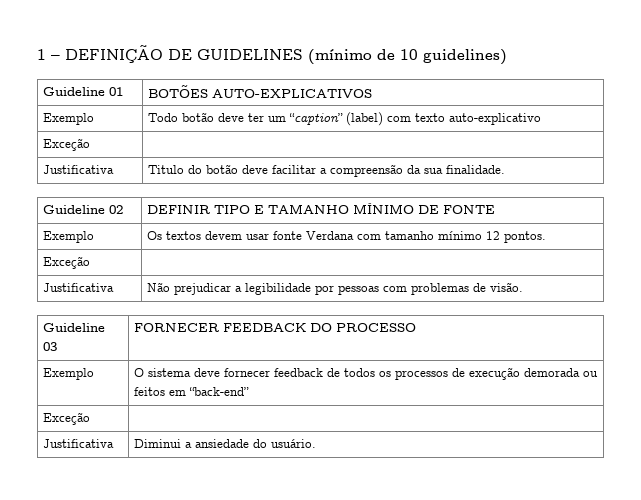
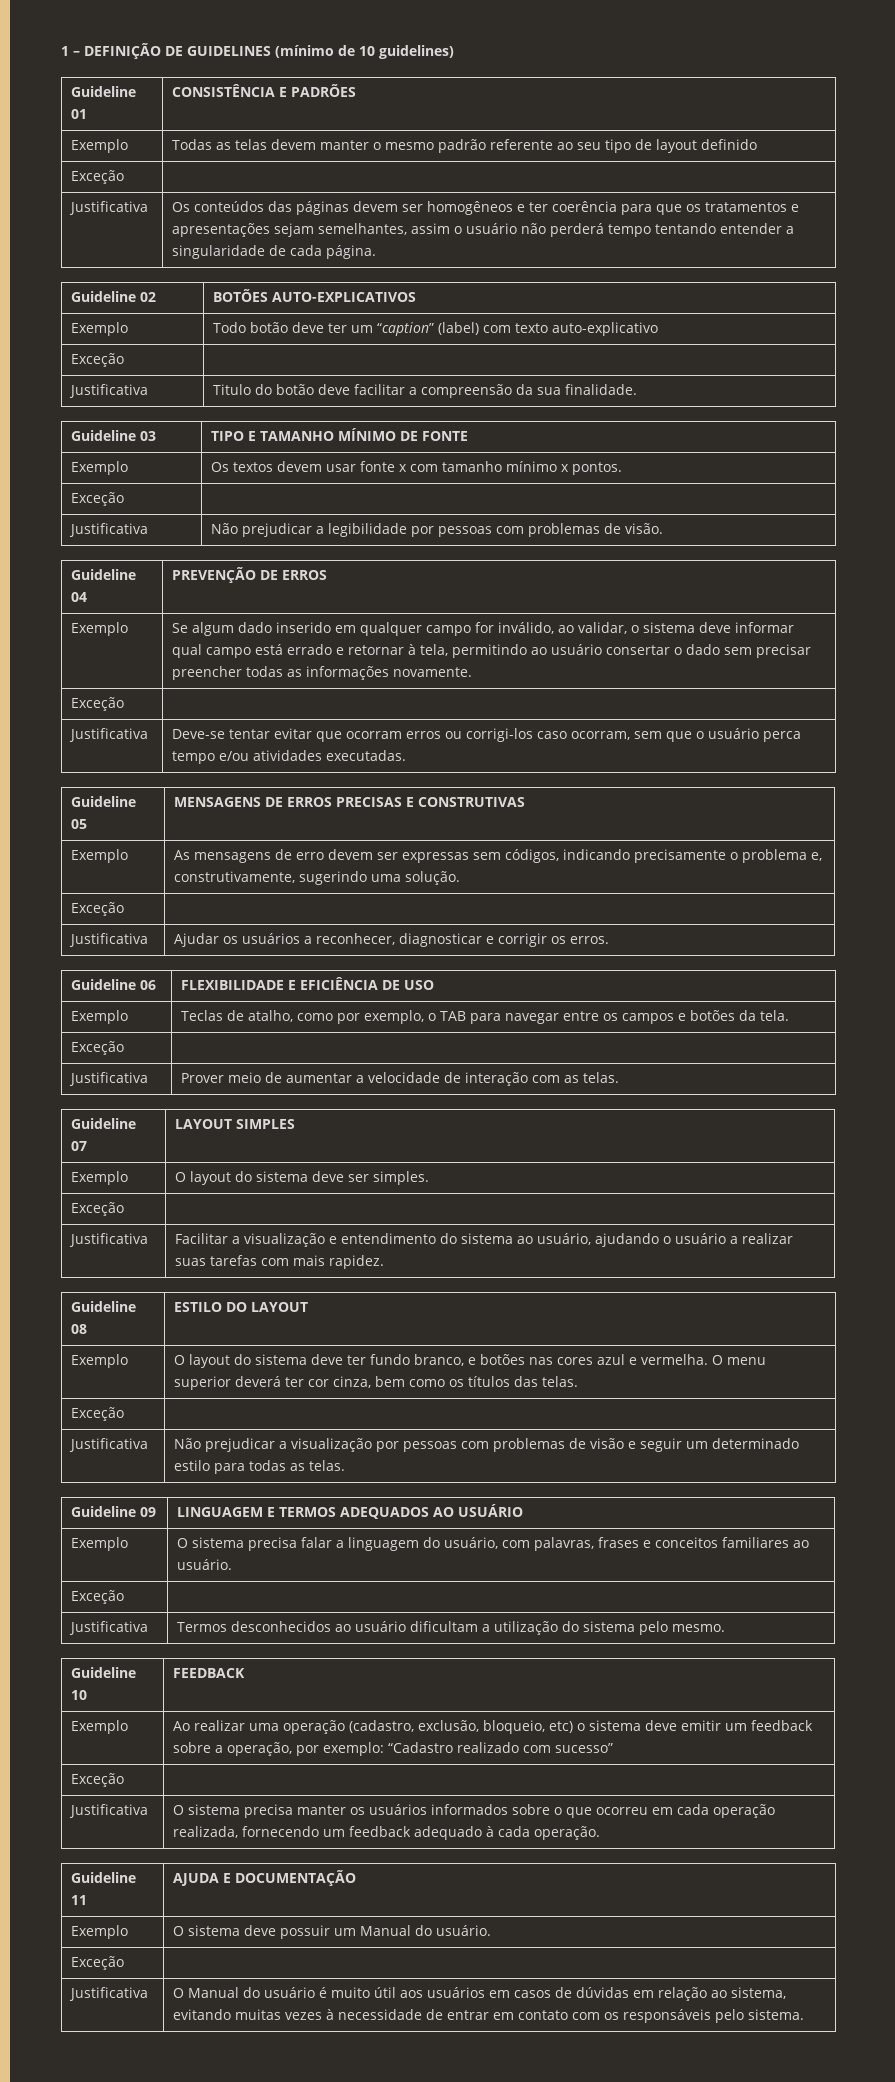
- Guideline 01 | BOTÕES AUTO-EXPLICATIVOS
+ Guideline 01 | CONSISTÊNCIA E PADRÕES
+ Exemplo | Todas as telas devem manter o mesmo padrão referente ao seu tipo de layout definido
+ Exceção |
+ Justificativa | Os conteúdos das páginas devem ser homogêneos e ter coerência para que os tratamentos e apresentações sejam semelhantes, assim o usuário não perderá tempo tentando entender a singularidade de cada página.
+ Guideline 02 | BOTÕES AUTO-EXPLICATIVOS
- Guideline 02 | DEFINIR TIPO E TAMANHO MÍNIMO DE FONTE
+ Guideline 03 | TIPO E TAMANHO MÍNIMO DE FONTE
- Exemplo | Os textos devem usar fonte Verdana com tamanho mínimo 12 pontos.
+ Exemplo | Os textos devem usar fonte x com tamanho mínimo x pontos.
- Guideline 03 | FORNECER FEEDBACK DO PROCESSO
- Exemplo | O sistema deve fornecer feedback de todos os processos de execução demorada ou feitos em “back-end”
+ Guideline 04 | PREVENÇÃO DE ERROS
+ Exemplo | Se algum dado inserido em qualquer campo for inválido, ao validar, o sistema deve informar qual campo está errado e retornar à tela, permitindo ao usuário consertar o dado sem precisar preencher todas as informações novamente.
  Exceção |
- Justificativa | Diminui a ansiedade do usuário.
+ Justificativa | Deve-se tentar evitar que ocorram erros ou corrigi-los caso ocorram, sem que o usuário perca tempo e/ou atividades executadas.
+ Guideline 05 | MENSAGENS DE ERROS PRECISAS E CONSTRUTIVAS
+ Exemplo | As mensagens de erro devem ser expressas sem códigos, indicando precisamente o problema e, construtivamente, sugerindo uma solução.
+ Exceção |
+ Justificativa | Ajudar os usuários a reconhecer, diagnosticar e corrigir os erros.
+ Guideline 06 | FLEXIBILIDADE E EFICIÊNCIA DE USO
+ Exemplo | Teclas de atalho, como por exemplo, o TAB para navegar entre os campos e botões da tela.
+ Exceção |
+ Justificativa | Prover meio de aumentar a velocidade de interação com as telas.
+ Guideline 07 | LAYOUT SIMPLES
+ Exemplo | O layout do sistema deve ser simples.
+ Exceção |
+ Justificativa | Facilitar a visualização e entendimento do sistema ao usuário, ajudando o usuário a realizar suas tarefas com mais rapidez.
+ Guideline 08 | ESTILO DO LAYOUT
+ Exemplo | O layout do sistema deve ter fundo branco, e botões nas cores azul e vermelha. O menu superior deverá ter cor cinza, bem como os títulos das telas.
+ Exceção |
+ Justificativa | Não prejudicar a visualização por pessoas com problemas de visão e seguir um determinado estilo para todas as telas.
+ Guideline 09 | LINGUAGEM E TERMOS ADEQUADOS AO USUÁRIO
+ Exemplo | O sistema precisa falar a linguagem do usuário, com palavras, frases e conceitos familiares ao usuário.
+ Exceção |
+ Justificativa | Termos desconhecidos ao usuário dificultam a utilização do sistema pelo mesmo.
+ Guideline 10 | FEEDBACK
+ Exemplo | Ao realizar uma operação (cadastro, exclusão, bloqueio, etc) o sistema deve emitir um feedback sobre a operação, por exemplo: “Cadastro realizado com sucesso”
+ Exceção |
+ Justificativa | O sistema precisa manter os usuários informados sobre o que ocorreu em cada operação realizada, fornecendo um feedback adequado à cada operação.
+ Guideline 11 | AJUDA E DOCUMENTAÇÃO
+ Exemplo | O sistema deve possuir um Manual do usuário.
+ Exceção |
+ Justificativa | O Manual do usuário é muito útil aos usuários em casos de dúvidas em relação ao sistema, evitando muitas vezes à necessidade de entrar em contato com os responsáveis pelo sistema.

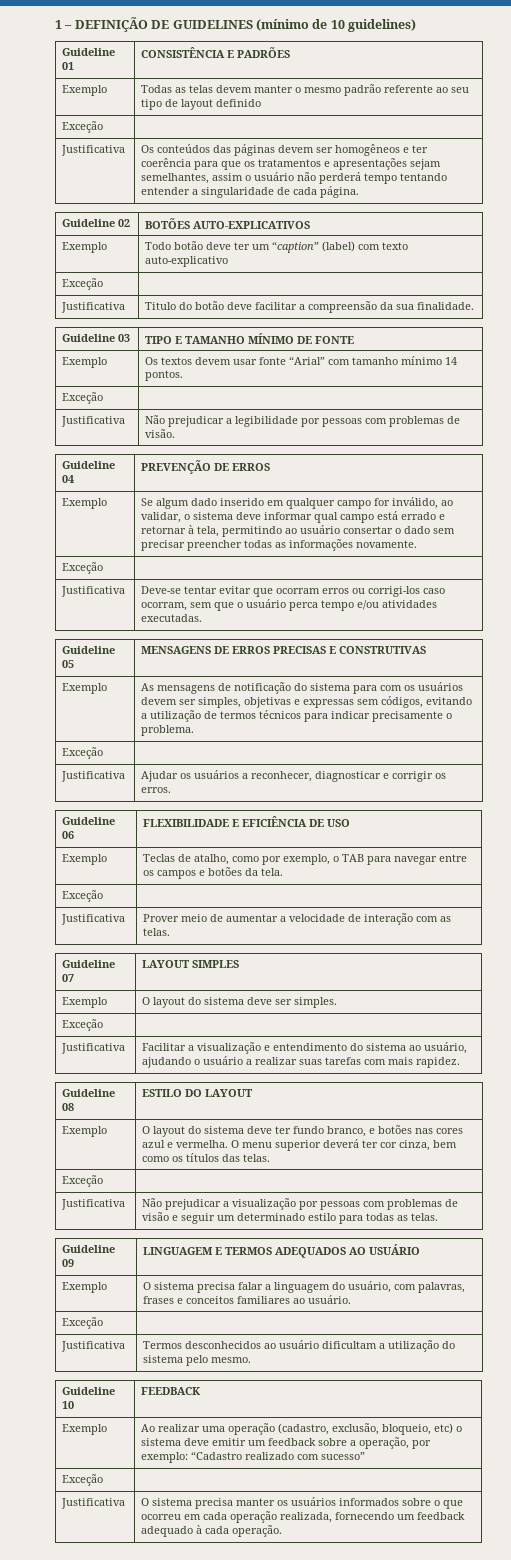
- Exemplo | Os textos devem usar fonte x com tamanho mínimo x pontos.
+ Exemplo | Os textos devem usar fonte “Arial” com tamanho mínimo 14 pontos.
- Exemplo | As mensagens de erro devem ser expressas sem códigos, indicando precisamente o problema e, construtivamente, sugerindo uma solução.
+ Exemplo | As mensagens de notificação do sistema para com os usuários devem ser simples, objetivas e expressas sem códigos, evitando a utilização de termos técnicos para indicar precisamente o problema.
- Guideline 11 | AJUDA E DOCUMENTAÇÃO
- Exemplo | O sistema deve possuir um Manual do usuário.
- Exceção |
- Justificativa | O Manual do usuário é muito útil aos usuários em casos de dúvidas em relação ao sistema, evitando muitas vezes à necessidade de entrar em contato com os responsáveis pelo sistema.

